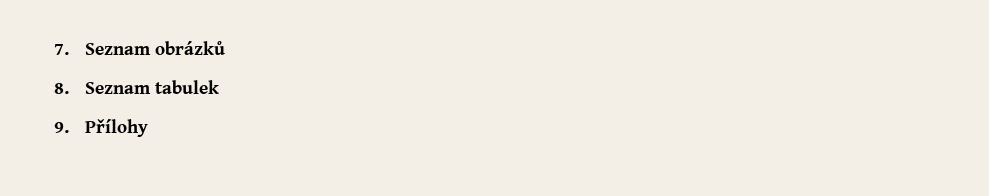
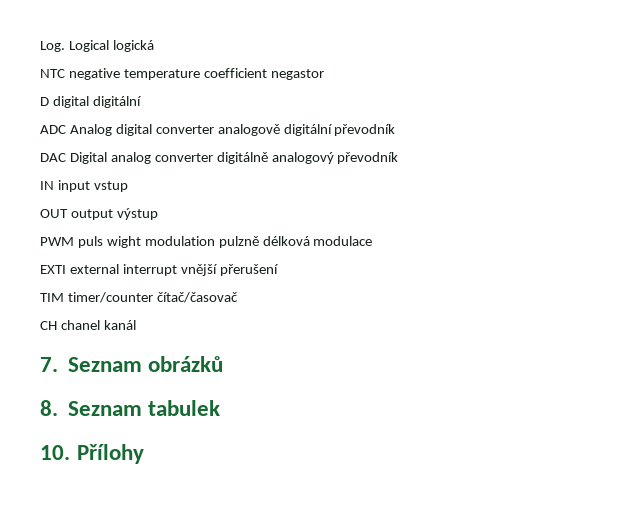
+ Log. Logical logická
+ NTC negative temperature coefficient negastor
+ D digital digitální
+ ADC Analog digital converter analogově digitální převodník
+ DAC Digital analog converter digitálně analogový převodník
+ IN input vstup
+ OUT output výstup
+ PWM puls wight modulation pulzně délková modulace
+ EXTI external interrupt vnější přerušení
+ TIM timer/counter čítač/časovač
+ CH chanel kanál
- 9. Přílohy
+ 10. Přílohy

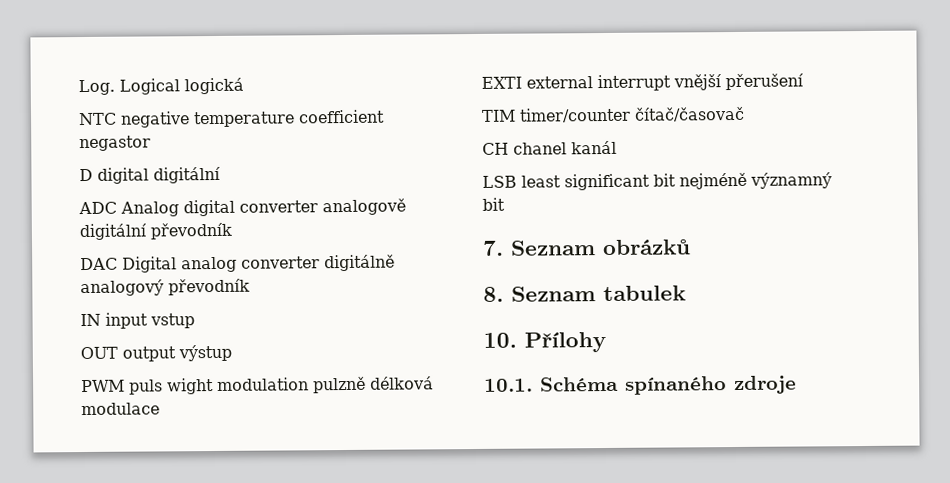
+ LSB least significant bit nejméně významný bit
+ 10.1. Schéma spínaného zdroje

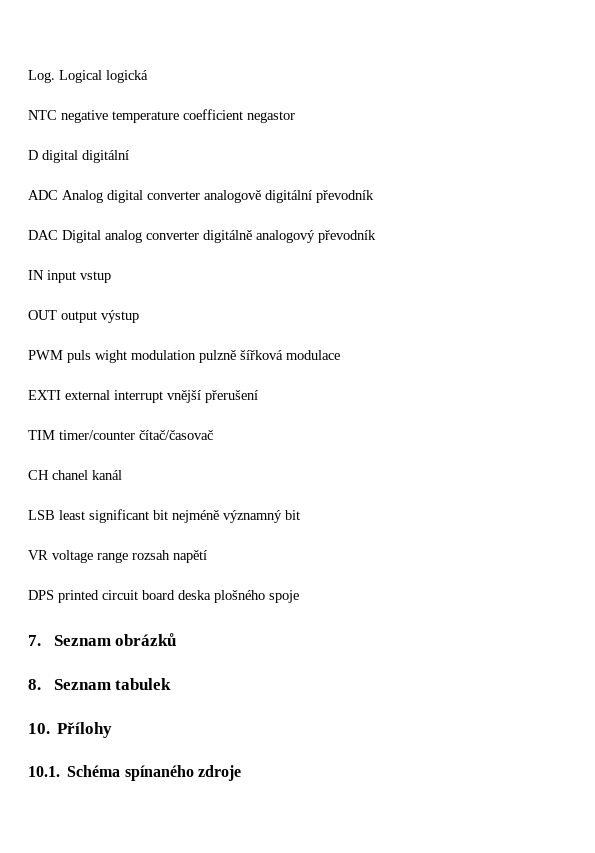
- PWM puls wight modulation pulzně délková modulace
+ PWM puls wight modulation pulzně šířková modulace
+ VR voltage range rozsah napětí
+ DPS printed circuit board deska plošného spoje

